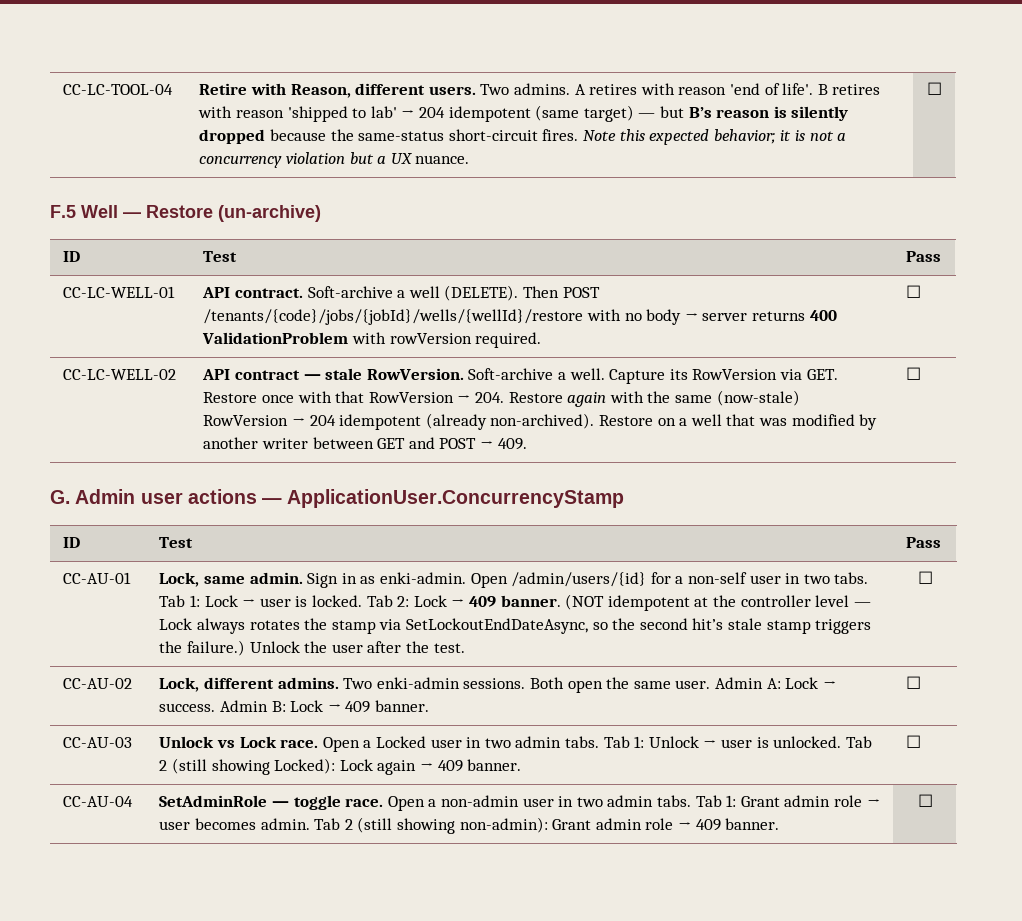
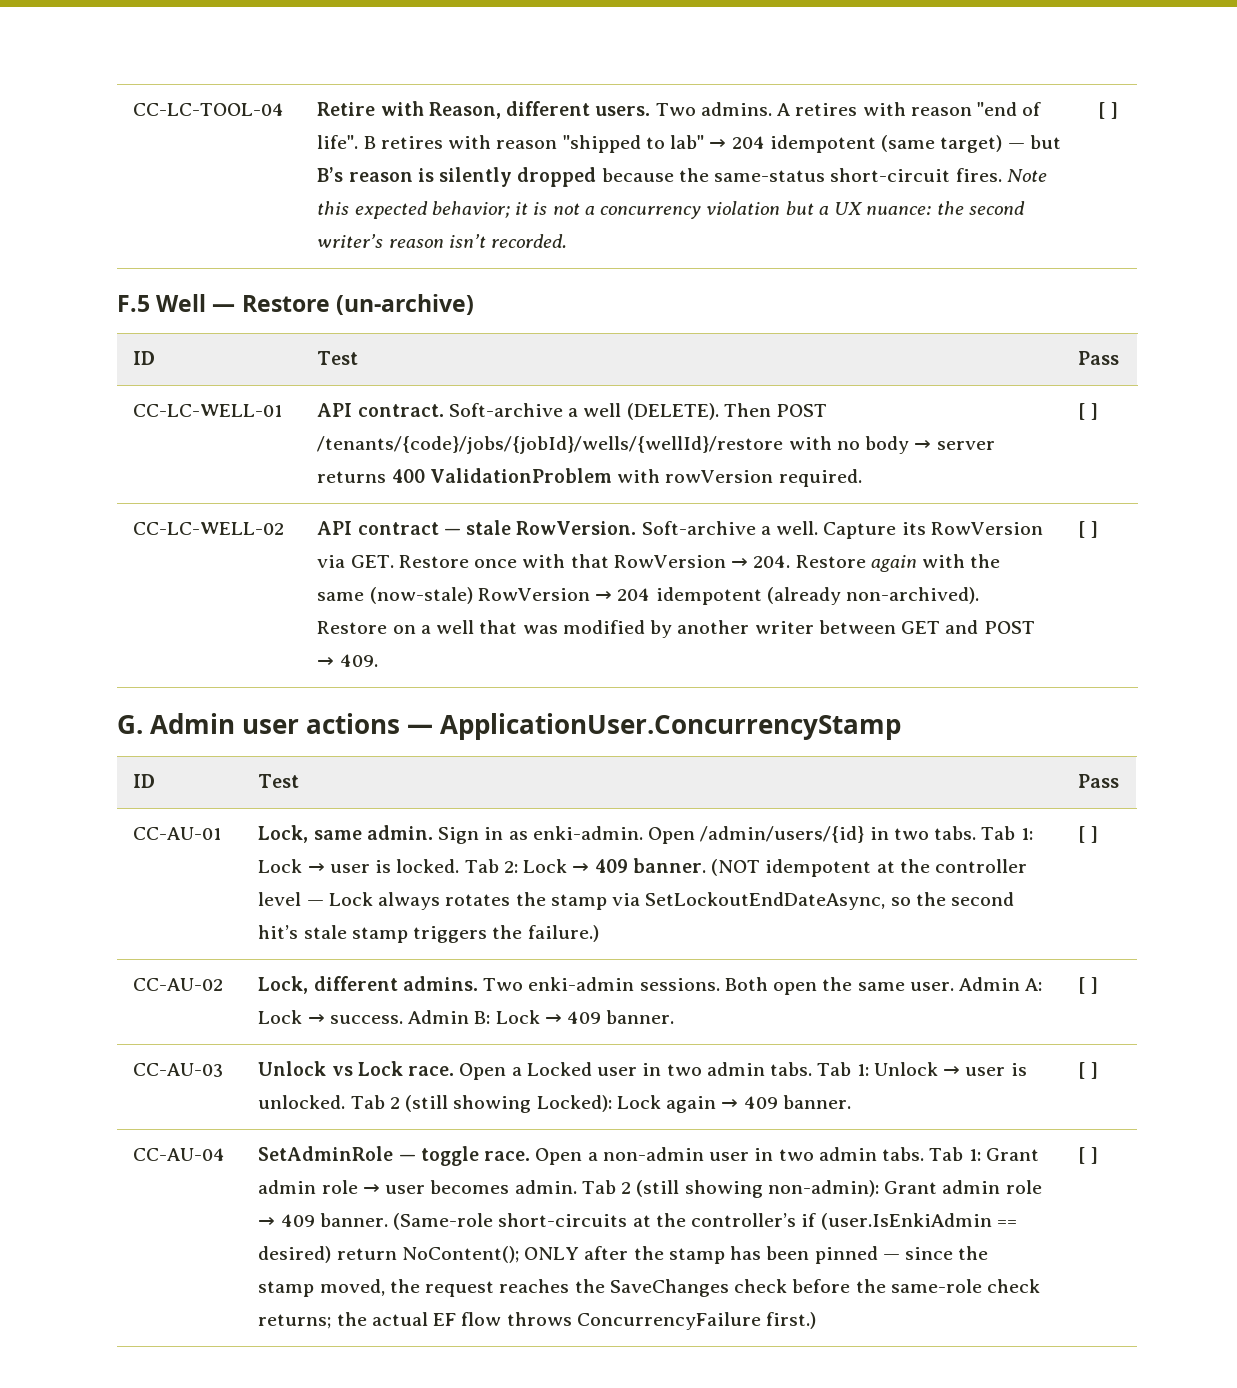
- A retires with reason 'end of life'.
+ A retires with reason "end of life".
- B retires with reason 'shipped to lab' → 204 idempotent (same target) — but B’s reason is silently dropped because the same-status short-circuit fires.
+ B retires with reason "shipped to lab" → 204 idempotent (same target) — but B’s reason is silently dropped because the same-status short-circuit fires.
- Note this expected behavior; it is not a concurrency violation but a UX nuance. | ☐
+ Note this expected behavior; it is not a concurrency violation but a UX nuance: the second writer’s reason isn’t recorded. | [ ]
- CC-LC-WELL-01 | API contract. Soft-archive a well (DELETE). Then POST /tenants/{code}/jobs/{jobId}/wells/{wellId}/restore with no body → server returns 400 ValidationProblem with rowVersion required. | ☐
+ CC-LC-WELL-01 | API contract. Soft-archive a well (DELETE). Then POST /tenants/{code}/jobs/{jobId}/wells/{wellId}/restore with no body → server returns 400 ValidationProblem with rowVersion required. | [ ]
- Restore on a well that was modified by another writer between GET and POST → 409. | ☐
+ Restore on a well that was modified by another writer between GET and POST → 409. | [ ]
- Open /admin/users/{id} for a non-self user in two tabs.
+ Open /admin/users/{id} in two tabs.
- (NOT idempotent at the controller level — Lock always rotates the stamp via SetLockoutEndDateAsync, so the second hit’s stale stamp triggers the failure.) Unlock the user after the test. | ☐
+ (NOT idempotent at the controller level — Lock always rotates the stamp via SetLockoutEndDateAsync, so the second hit’s stale stamp triggers the failure.) | [ ]
- CC-AU-02 | Lock, different admins. Two enki-admin sessions. Both open the same user. Admin A: Lock → success. Admin B: Lock → 409 banner. | ☐
+ CC-AU-02 | Lock, different admins. Two enki-admin sessions. Both open the same user. Admin A: Lock → success. Admin B: Lock → 409 banner. | [ ]
- CC-AU-03 | Unlock vs Lock race. Open a Locked user in two admin tabs. Tab 1: Unlock → user is unlocked. Tab 2 (still showing Locked): Lock again → 409 banner. | ☐
+ CC-AU-03 | Unlock vs Lock race. Open a Locked user in two admin tabs. Tab 1: Unlock → user is unlocked. Tab 2 (still showing Locked): Lock again → 409 banner. | [ ]
- Tab 2 (still showing non-admin): Grant admin role → 409 banner. | ☐
+ Tab 2 (still showing non-admin): Grant admin role → 409 banner. (Same-role short-circuits at the controller’s if (user.IsEnkiAdmin == desired) return NoContent(); ONLY after the stamp has been pinned — since the stamp moved, the request reaches the SaveChanges check before the same-role check returns; the actual EF flow throws ConcurrencyFailure first.) | [ ]

